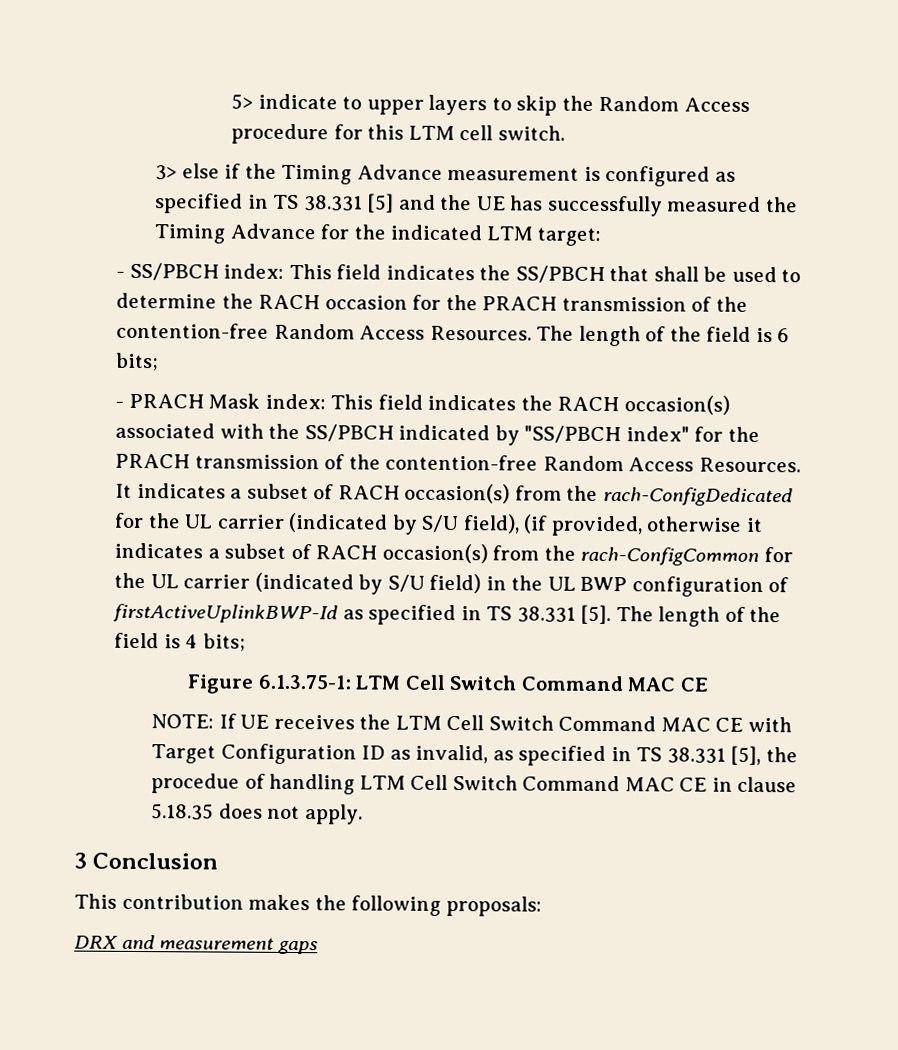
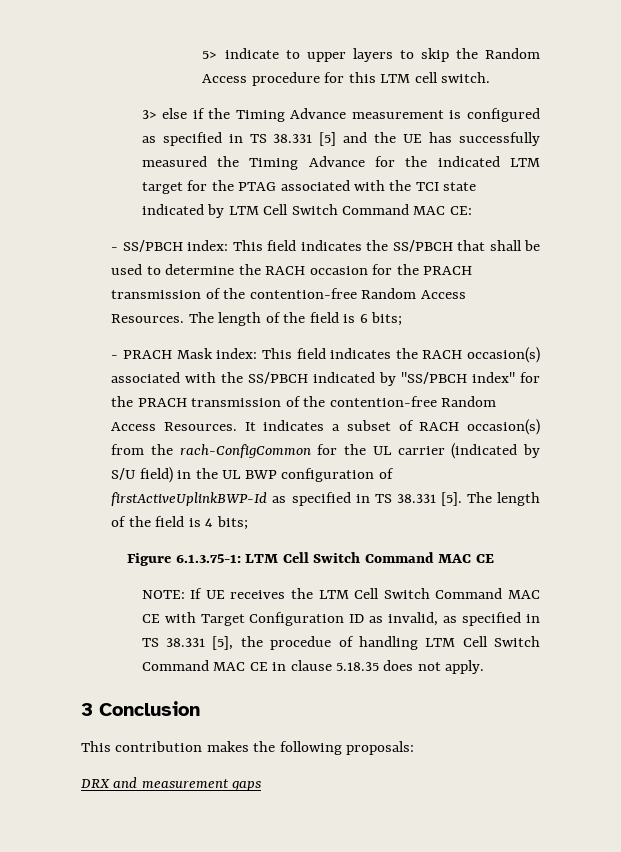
- 3> else if the Timing Advance measurement is configured as specified in TS 38.331 [5] and the UE has successfully measured the Timing Advance for the indicated LTM target:
+ 3> else if the Timing Advance measurement is configured as specified in TS 38.331 [5] and the UE has successfully measured the Timing Advance for the indicated LTM target for the PTAG associated with the TCI state indicated by LTM Cell Switch Command MAC CE:
- It indicates a subset of RACH occasion(s) from the rach-ConfigDedicated for the UL carrier (indicated by S/U field), (if provided, otherwise it indicates a subset of RACH occasion(s) from the rach-ConfigCommon for the UL carrier (indicated by S/U field) in the UL BWP configuration of firstActiveUplinkBWP-Id as specified in TS 38.331 [5].
+ It indicates a subset of RACH occasion(s) from the rach-ConfigCommon for the UL carrier (indicated by S/U field) in the UL BWP configuration of firstActiveUplinkBWP-Id as specified in TS 38.331 [5].

